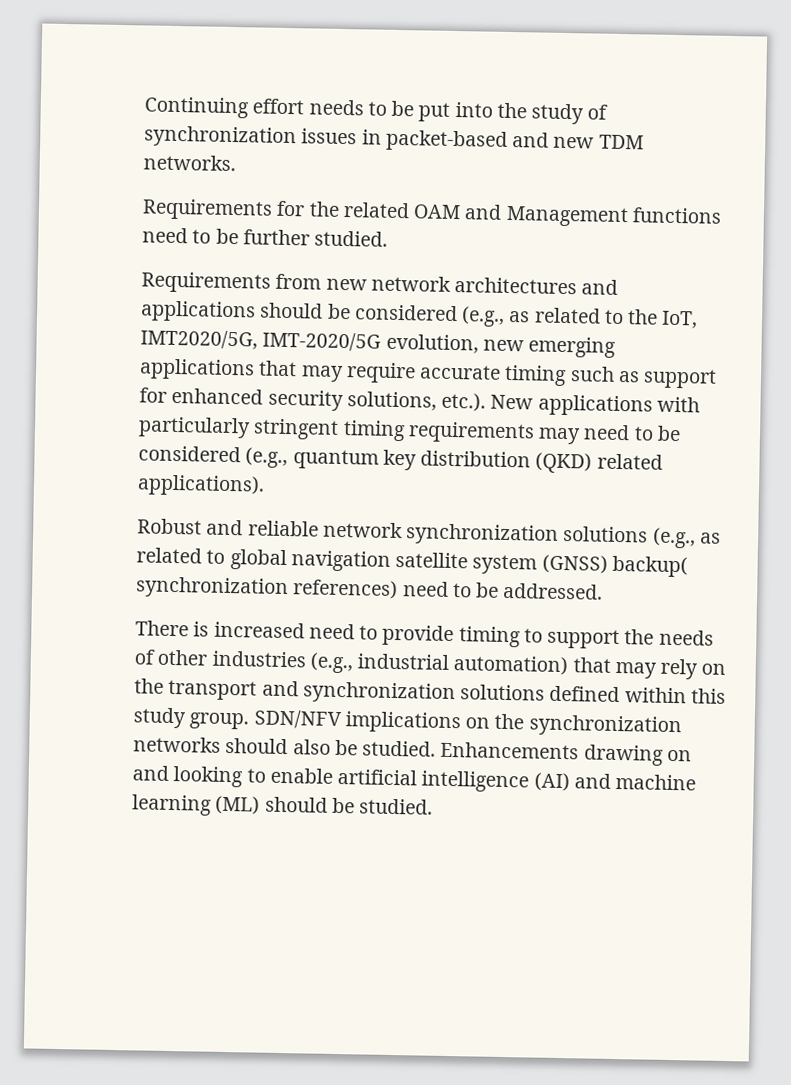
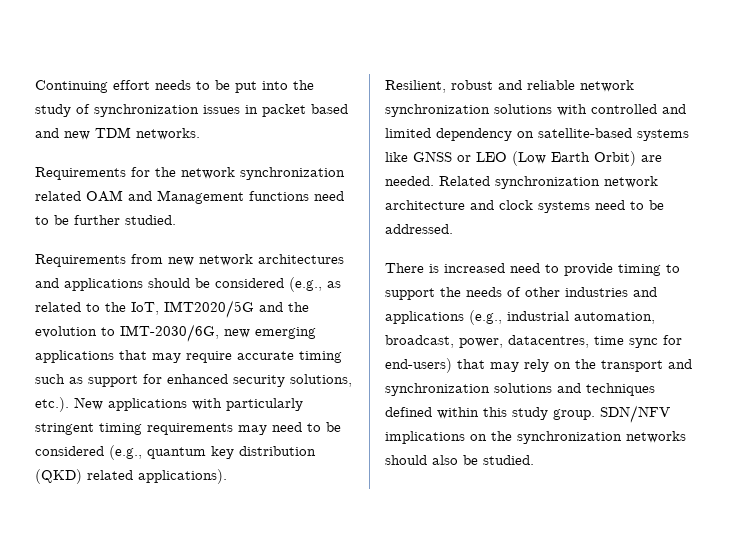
- Continuing effort needs to be put into the study of synchronization issues in packet-based and new TDM networks.
+ Continuing effort needs to be put into the study of synchronization issues in packet based and new TDM networks.
- Requirements for the related OAM and Management functions need to be further studied.
+ Requirements for the network synchronization related OAM and Management functions need to be further studied.
- Requirements from new network architectures and applications should be considered (e.g., as related to the IoT, IMT2020/5G, IMT-2020/5G evolution, new emerging applications that may require accurate timing such as support for enhanced security solutions, etc.). New applications with particularly stringent timing requirements may need to be considered (e.g., quantum key distribution (QKD) related applications).
+ Requirements from new network architectures and applications should be considered (e.g., as related to the IoT, IMT2020/5G and the evolution to IMT-2030/6G, new emerging applications that may require accurate timing such as support for enhanced security solutions, etc.). New applications with particularly stringent timing requirements may need to be considered (e.g., quantum key distribution (QKD) related applications).
- Robust and reliable network synchronization solutions (e.g., as related to global navigation satellite system (GNSS) backup( synchronization references) need to be addressed.
+ Resilient, robust and reliable network synchronization solutions with controlled and limited dependency on satellite-based systems like GNSS or LEO (Low Earth Orbit) are needed. Related synchronization network architecture and clock systems need to be addressed.
- There is increased need to provide timing to support the needs of other industries (e.g., industrial automation) that may rely on the transport and synchronization solutions defined within this study group.
+ There is increased need to provide timing to support the needs of other industries and applications (e.g., industrial automation, broadcast, power, datacentres, time sync for end-users) that may rely on the transport and synchronization solutions and techniques defined within this study group.
- Enhancements drawing on and looking to enable artificial intelligence (AI) and machine learning (ML) should be studied.

